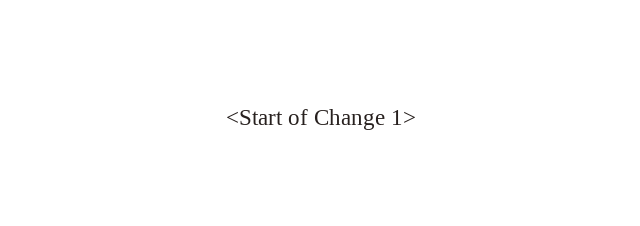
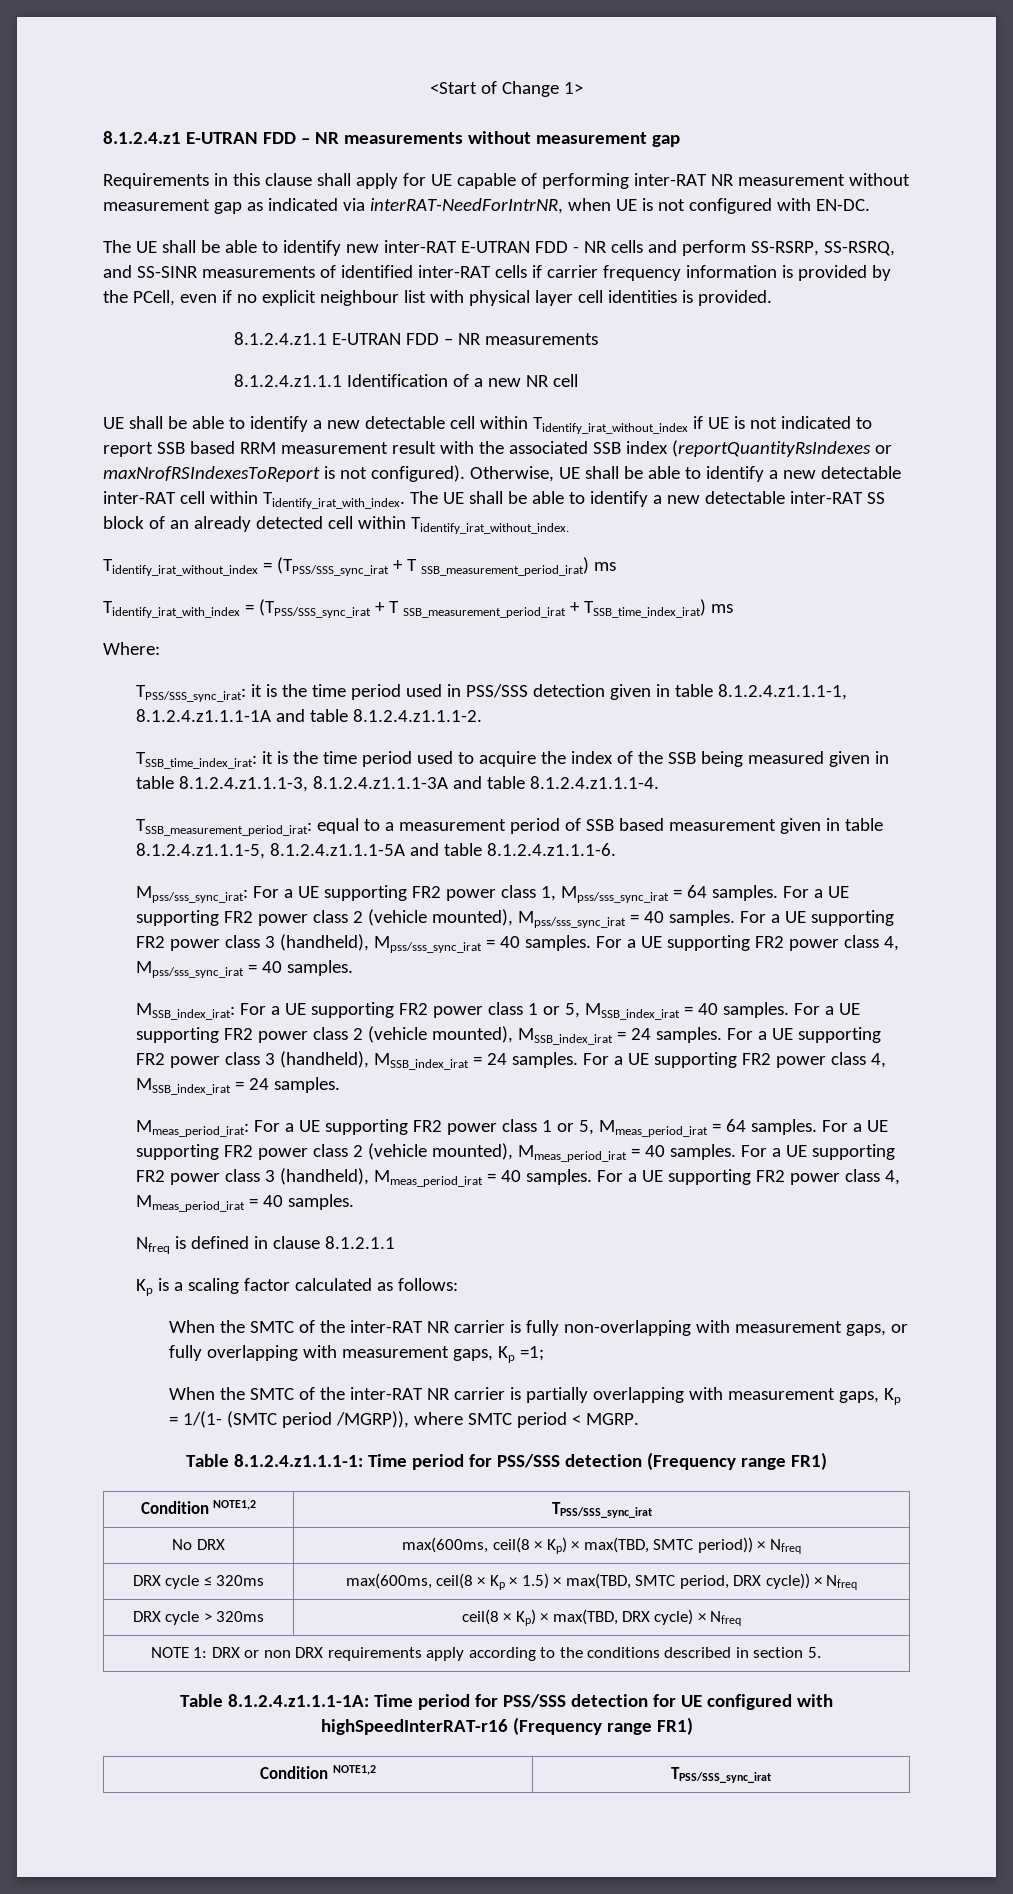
+ 8.1.2.4.z1 E-UTRAN FDD – NR measurements without measurement gap
+ Requirements in this clause shall apply for UE capable of performing inter-RAT NR measurement without measurement gap as indicated via interRAT-NeedForIntrNR, when UE is not configured with EN-DC.
+ The UE shall be able to identify new inter-RAT E-UTRAN FDD - NR cells and perform SS-RSRP, SS-RSRQ, and SS-SINR measurements of identified inter-RAT cells if carrier frequency information is provided by the PCell, even if no explicit neighbour list with physical layer cell identities is provided.
+ 8.1.2.4.z1.1 E-UTRAN FDD – NR measurements
+ 8.1.2.4.z1.1.1 Identification of a new NR cell
+ UE shall be able to identify a new detectable cell within Tidentify_irat_without_index if UE is not indicated to report SSB based RRM measurement result with the associated SSB index (reportQuantityRsIndexes or maxNrofRSIndexesToReport is not configured). Otherwise, UE shall be able to identify a new detectable inter-RAT cell within Tidentify_irat_with_index. The UE shall be able to identify a new detectable inter-RAT SS block of an already detected cell within Tidentify_irat_without_index.
+ Tidentify_irat_without_index = (TPSS/SSS_sync_irat + T SSB_measurement_period_irat) ms
+ Tidentify_irat_with_index = (TPSS/SSS_sync_irat + T SSB_measurement_period_irat + TSSB_time_index_irat) ms
+ Where:
+ TPSS/SSS_sync_irat: it is the time period used in PSS/SSS detection given in table 8.1.2.4.z1.1.1-1, 8.1.2.4.z1.1.1-1A and table 8.1.2.4.z1.1.1-2.
+ TSSB_time_index_irat: it is the time period used to acquire the index of the SSB being measured given in table 8.1.2.4.z1.1.1-3, 8.1.2.4.z1.1.1-3A and table 8.1.2.4.z1.1.1-4.
+ TSSB_measurement_period_irat: equal to a measurement period of SSB based measurement given in table 8.1.2.4.z1.1.1-5, 8.1.2.4.z1.1.1-5A and table 8.1.2.4.z1.1.1-6.
+ Mpss/sss_sync_irat: For a UE supporting FR2 power class 1, Mpss/sss_sync_irat = 64 samples. For a UE supporting FR2 power class 2 (vehicle mounted), Mpss/sss_sync_irat = 40 samples. For a UE supporting FR2 power class 3 (handheld), Mpss/sss_sync_irat = 40 samples. For a UE supporting FR2 power class 4, Mpss/sss_sync_irat = 40 samples.
+ MSSB_index_irat: For a UE supporting FR2 power class 1 or 5, MSSB_index_irat = 40 samples. For a UE supporting FR2 power class 2 (vehicle mounted), MSSB_index_irat = 24 samples. For a UE supporting FR2 power class 3 (handheld), MSSB_index_irat = 24 samples. For a UE supporting FR2 power class 4, MSSB_index_irat = 24 samples.
+ Mmeas_period_irat: For a UE supporting FR2 power class 1 or 5, Mmeas_period_irat = 64 samples. For a UE supporting FR2 power class 2 (vehicle mounted), Mmeas_period_irat = 40 samples. For a UE supporting FR2 power class 3 (handheld), Mmeas_period_irat = 40 samples. For a UE supporting FR2 power class 4, Mmeas_period_irat = 40 samples.
+ Nfreq is defined in clause 8.1.2.1.1
+ Kp is a scaling factor calculated as follows:
+ When the SMTC of the inter-RAT NR carrier is fully non-overlapping with measurement gaps, or fully overlapping with measurement gaps, Kp =1;
+ When the SMTC of the inter-RAT NR carrier is partially overlapping with measurement gaps, Kp = 1/(1- (SMTC period /MGRP)), where SMTC period < MGRP.
+ Table 8.1.2.4.z1.1.1-1: Time period for PSS/SSS detection (Frequency range FR1)
+ Condition NOTE1,2 | TPSS/SSS_sync_irat
+ No DRX | max(600ms, ceil(8 × Kp) × max(TBD, SMTC period)) × Nfreq
+ DRX cycle ≤ 320ms | max(600ms, ceil(8 × Kp × 1.5) × max(TBD, SMTC period, DRX cycle)) × Nfreq
+ DRX cycle > 320ms | ceil(8 × Kp) × max(TBD, DRX cycle) × Nfreq
+ NOTE 1: DRX or non DRX requirements apply according to the conditions described in section 5.
+ Table 8.1.2.4.z1.1.1-1A: Time period for PSS/SSS detection for UE configured with highSpeedInterRAT-r16 (Frequency range FR1)
+ Condition NOTE1,2 | TPSS/SSS_sync_irat

